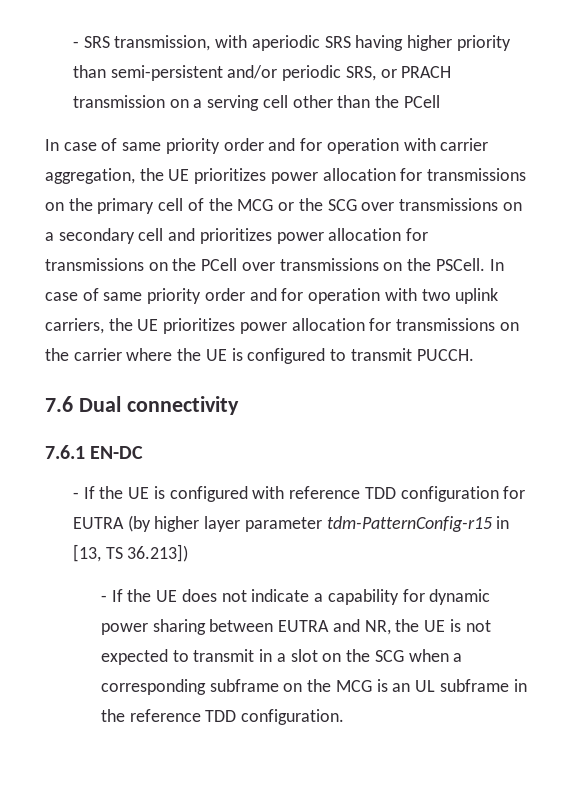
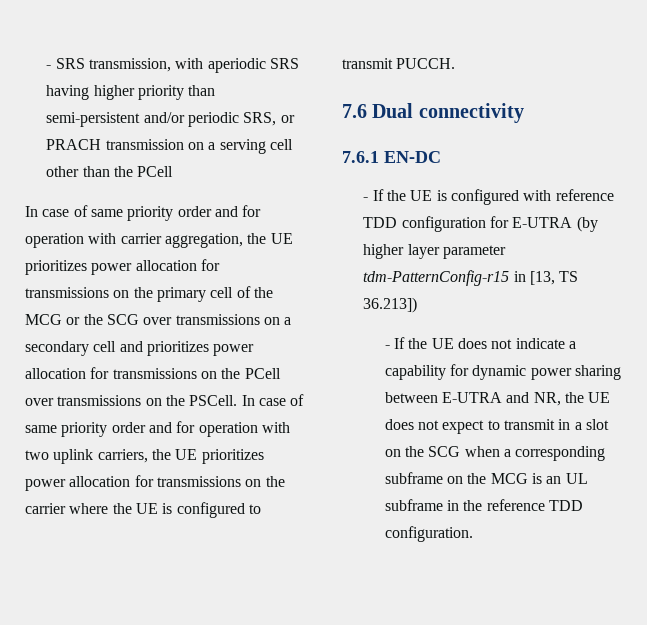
- - If the UE is configured with reference TDD configuration for EUTRA (by higher layer parameter tdm-PatternConfig-r15 in [13, TS 36.213])
+ - If the UE is configured with reference TDD configuration for E-UTRA (by higher layer parameter tdm-PatternConfig-r15 in [13, TS 36.213])
- - If the UE does not indicate a capability for dynamic power sharing between EUTRA and NR, the UE is not expected to transmit in a slot on the SCG when a corresponding subframe on the MCG is an UL subframe in the reference TDD configuration.
+ - If the UE does not indicate a capability for dynamic power sharing between E-UTRA and NR, the UE does not expect to transmit in a slot on the SCG when a corresponding subframe on the MCG is an UL subframe in the reference TDD configuration.

